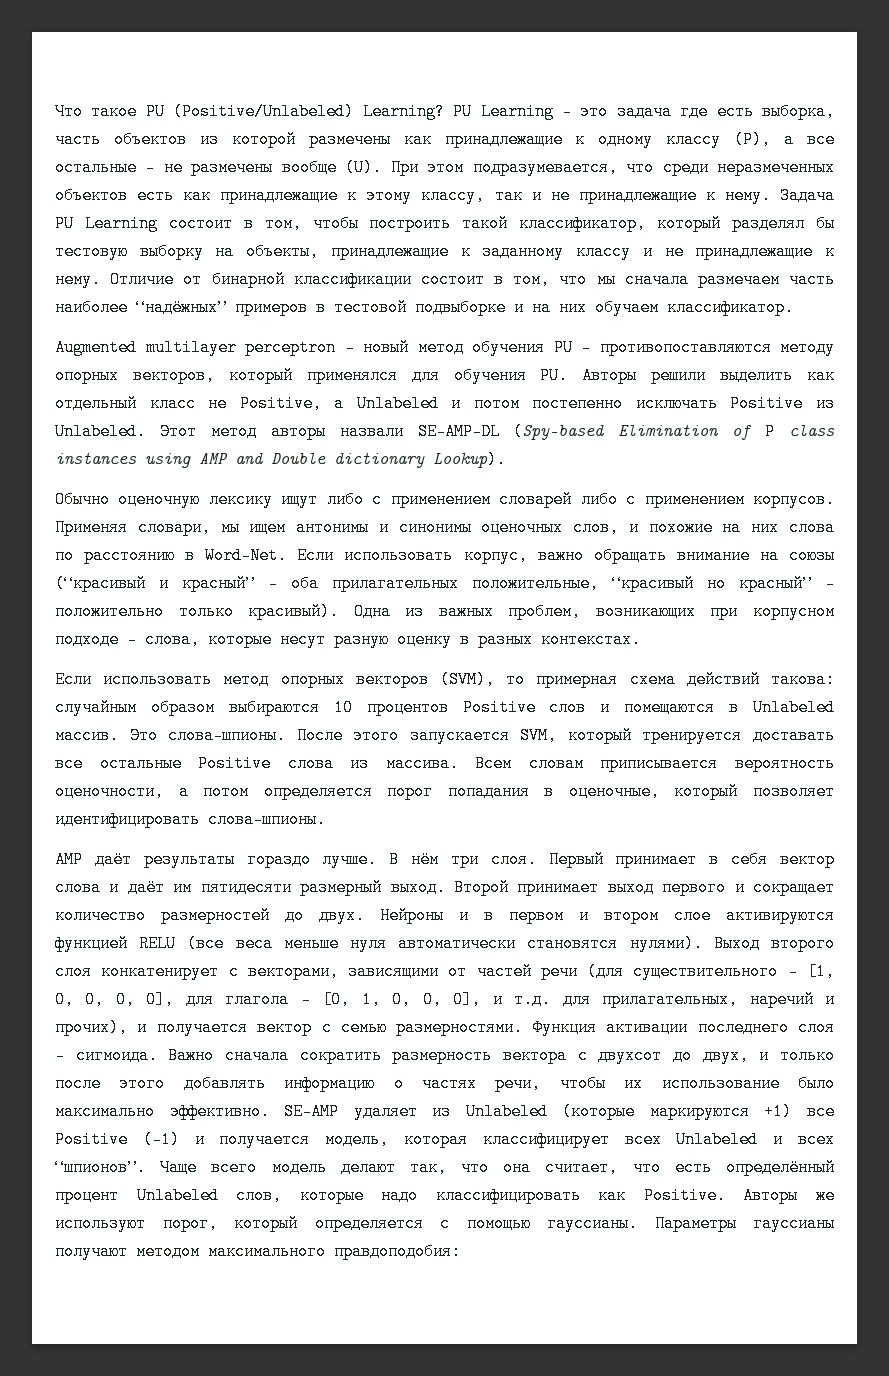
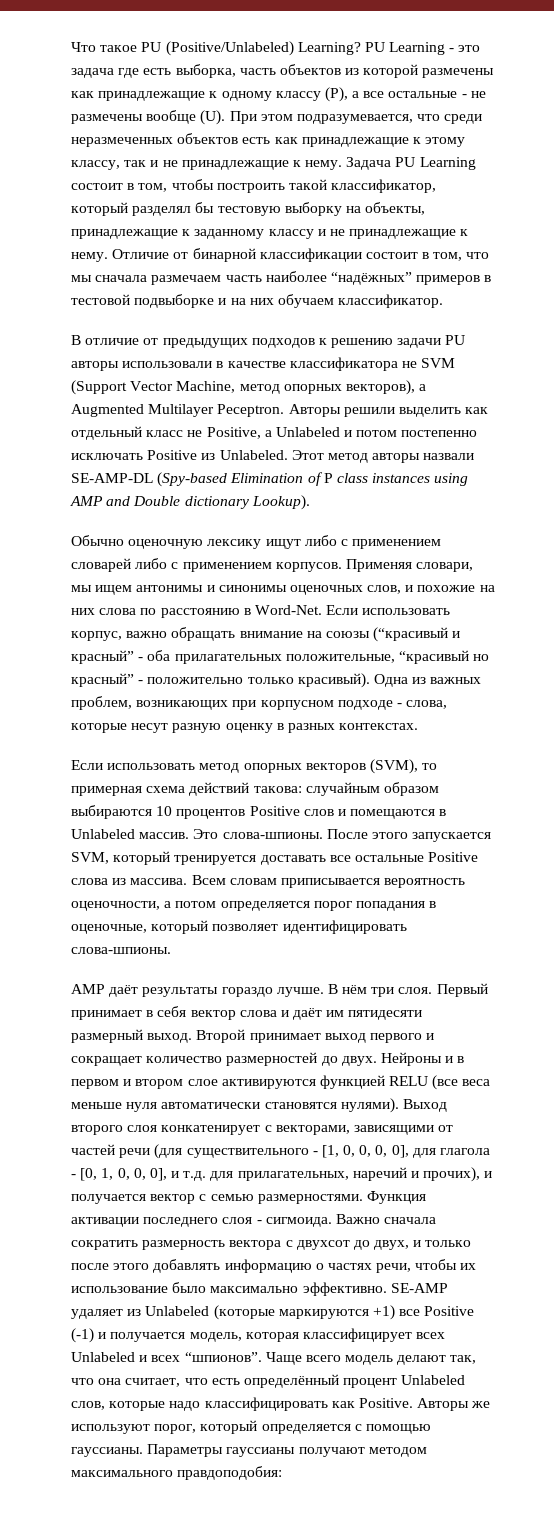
- Augmented multilayer perceptron - новый метод обучения PU - противопоставляются методу опорных векторов, который применялся для обучения PU. Авторы решили выделить как отдельный класс не Positive, а Unlabeled и потом постепенно исключать Positive из Unlabeled.
+ В отличие от предыдущих подходов к решению задачи PU авторы использовали в качестве классификатора не SVM (Support Vector Machine, метод опорных векторов), а Augmented Multilayer Peceptron. Авторы решили выделить как отдельный класс не Positive, а Unlabeled и потом постепенно исключать Positive из Unlabeled.

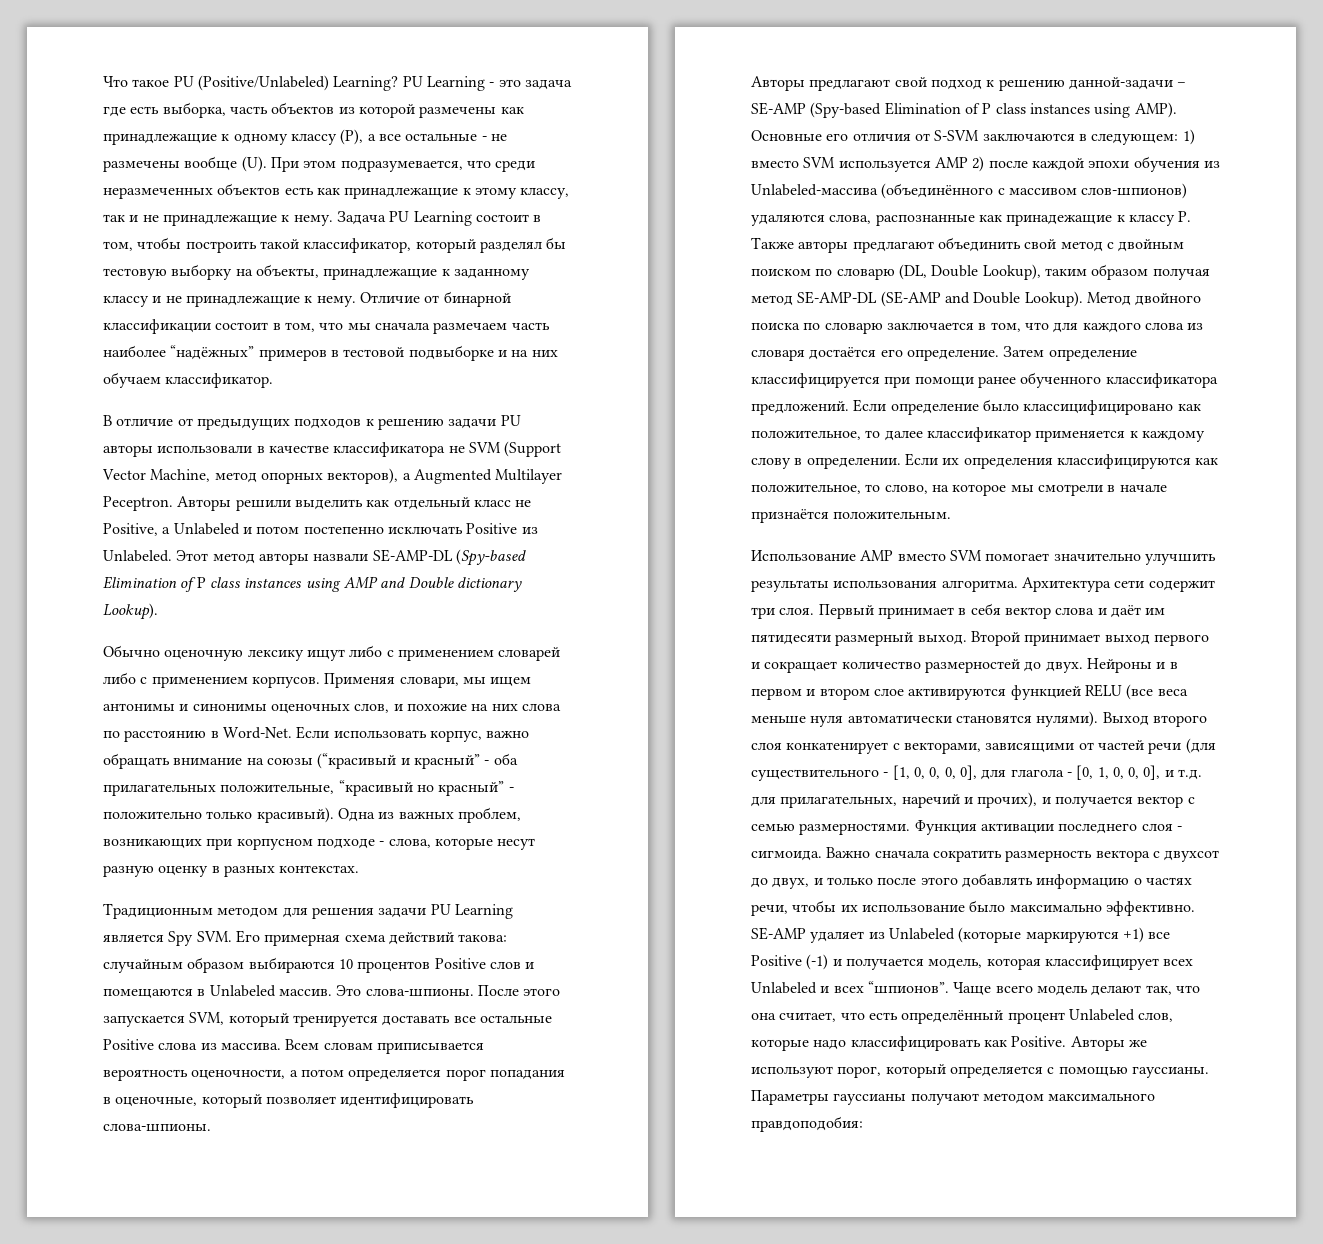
- Если использовать метод опорных векторов (SVM), то примерная схема действий такова: случайным образом выбираются 10 процентов Positive слов и помещаются в Unlabeled массив.
+ Традиционным методом для решения задачи PU Learning является Spy SVM. Его примерная схема действий такова: случайным образом выбираются 10 процентов Positive слов и помещаются в Unlabeled массив.
- AMP даёт результаты гораздо лучше. В нём три слоя.
+ Авторы предлагают свой подход к решению данной-задачи – SE-AMP (Spy-based Elimination of P class instances using AMP). Основные его отличия от S-SVM заключаются в следующем: 1) вместо SVM используется AMP 2) после каждой эпохи обучения из Unlabeled-массива (объединённого с массивом слов-шпионов) удаляются слова, распознанные как принадежащие к классу P. Также авторы предлагают объединить свой метод с двойным поиском по словарю (DL, Double Lookup), таким образом получая метод SE-AMP-DL (SE-AMP and Double Lookup). Метод двойного поиска по словарю заключается в том, что для каждого слова из словаря достаётся его определение. Затем определение классифицируется при помощи ранее обученного классификатора предложений. Если определение было классицифицировано как положительное, то далее классификатор применяется к каждому слову в определении. Если их определения классифицируются как положительное, то слово, на которое мы смотрели в начале признаётся положительным.
+ Использование AMP вместо SVM помогает значительно улучшить результаты использования алгоритма. Архитектура сети содержит три слоя.

